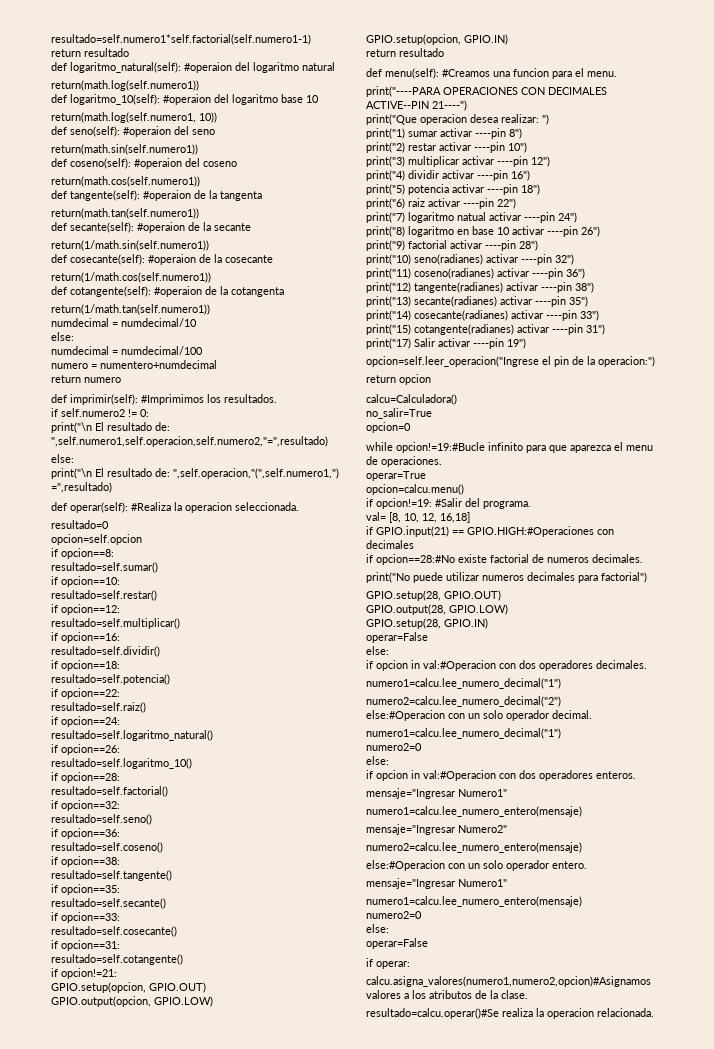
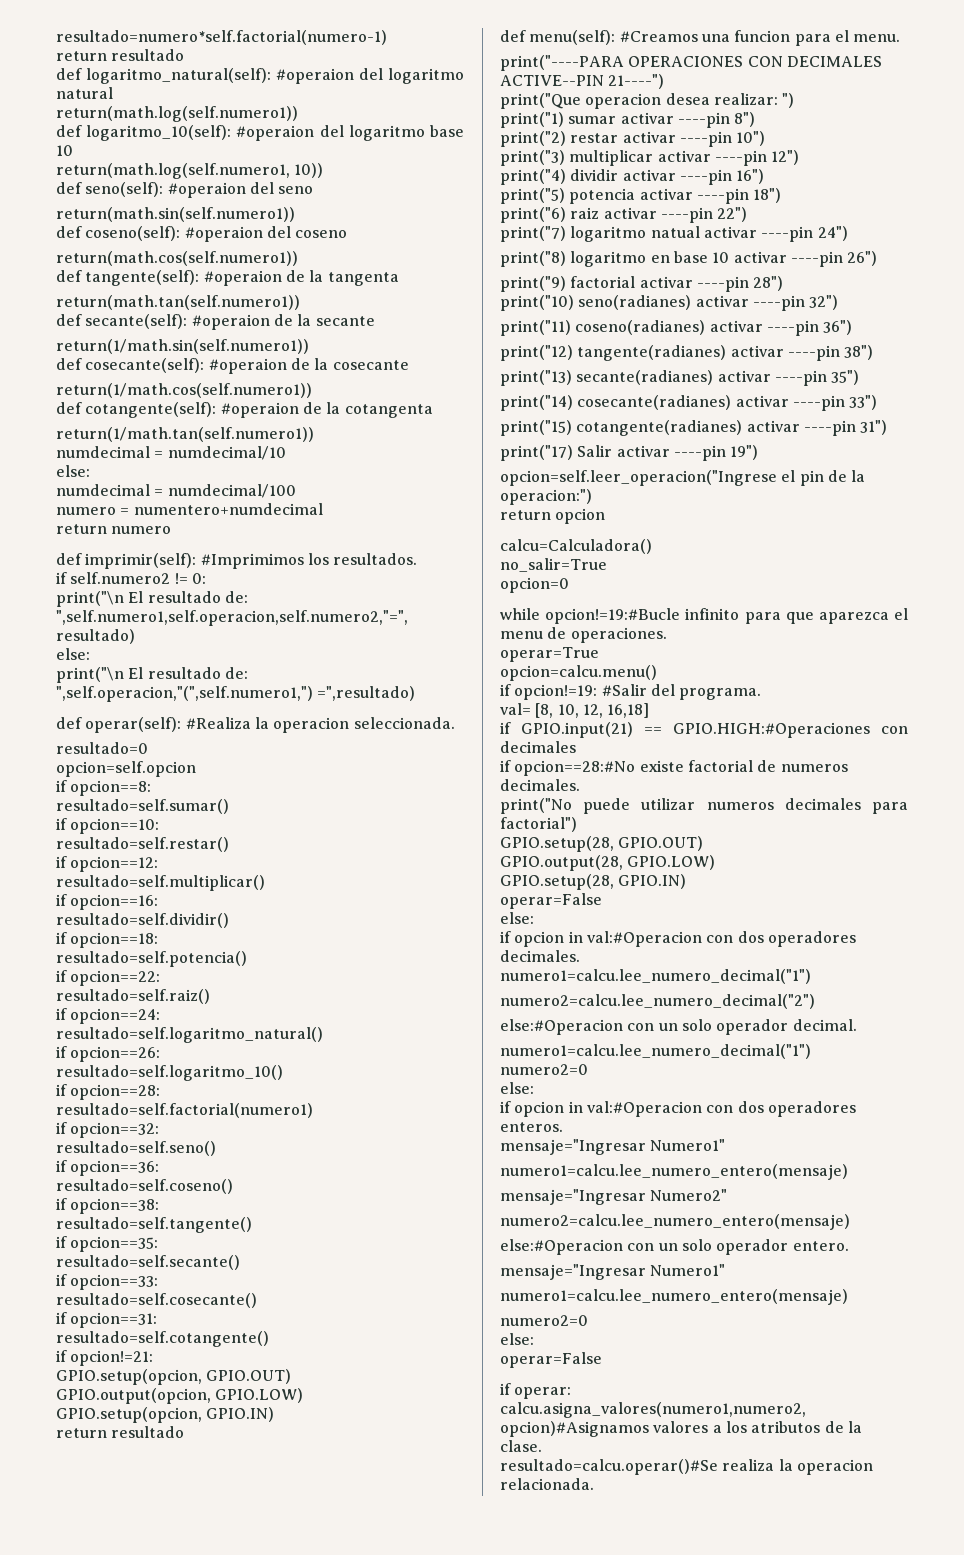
- resultado=self.numero1*self.factorial(self.numero1-1)
+ resultado=numero*self.factorial(numero-1)
- resultado=self.factorial()
+ resultado=self.factorial(numero1)

